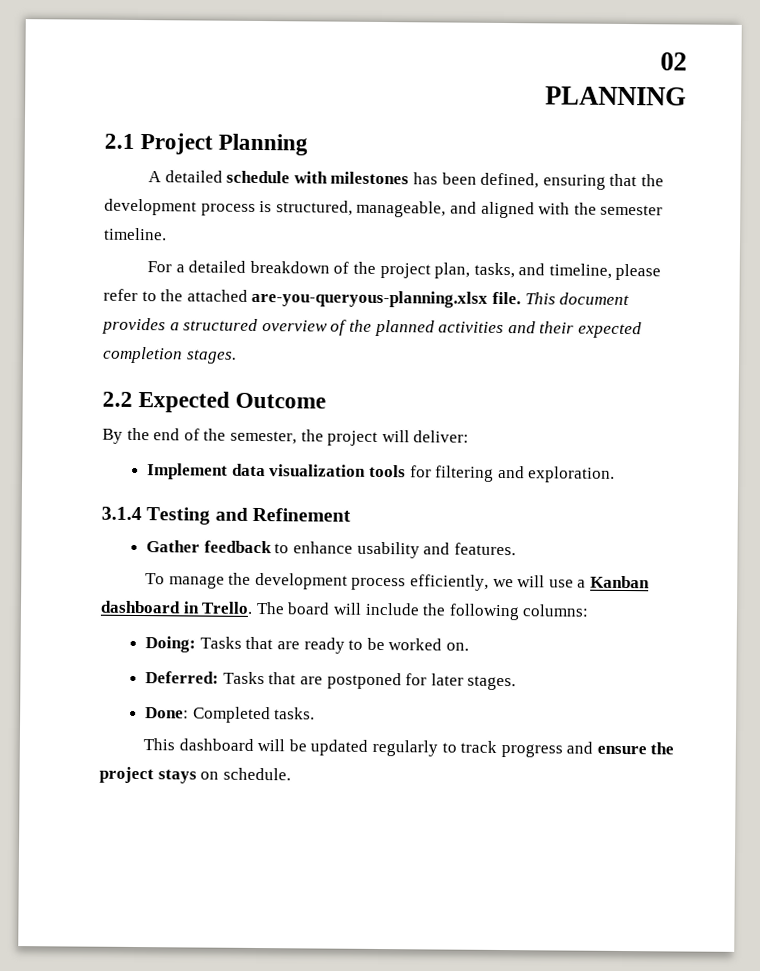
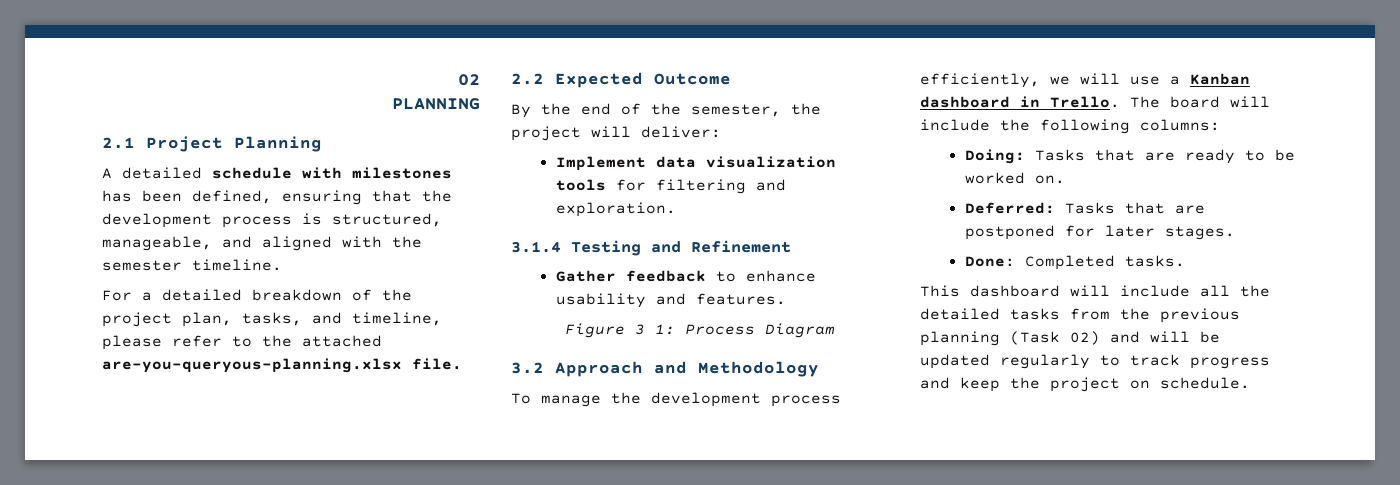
- This document provides a structured overview of the planned activities and their expected completion stages.
+ Figure 3 1: Process Diagram
+ 3.2 Approach and Methodology
- This dashboard will be updated regularly to track progress and ensure the project stays on schedule.
+ This dashboard will include all the detailed tasks from the previous planning (Task 02) and will be updated regularly to track progress and keep the project on schedule.

